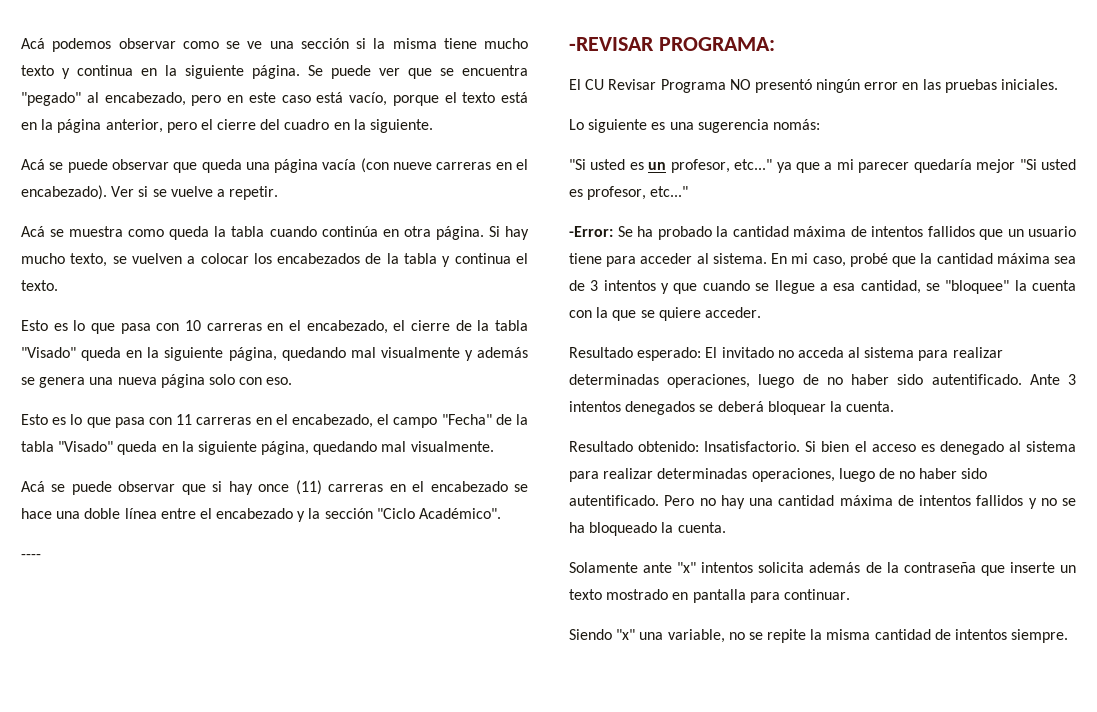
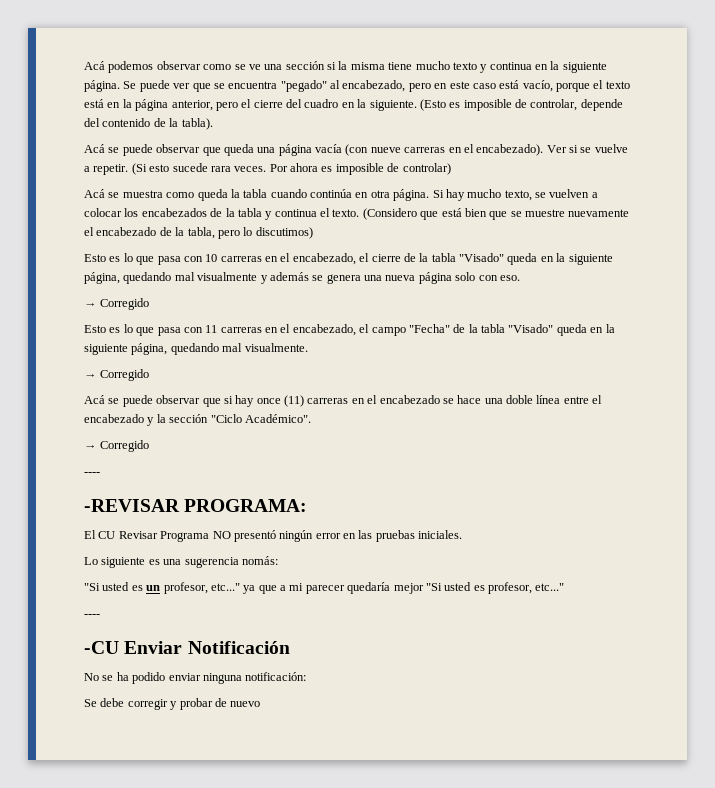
+ (Esto es imposible de controlar, depende del contenido de la tabla).
+ (Si esto sucede rara veces. Por ahora es imposible de controlar)
+ (Considero que está bien que se muestre nuevamente el encabezado de la tabla, pero lo discutimos)
  Esto es lo que pasa con 10 carreras en el encabezado, el cierre de la tabla "Visado" queda en la siguiente página, quedando mal visualmente y además se genera una nueva página solo con eso.
+ → Corregido
  Esto es lo que pasa con 11 carreras en el encabezado, el campo "Fecha" de la tabla "Visado" queda en la siguiente página, quedando mal visualmente.
+ → Corregido
  Acá se puede observar que si hay once (11) carreras en el encabezado se hace una doble línea entre el encabezado y la sección "Ciclo Académico".
+ → Corregido
  "Si usted es un profesor, etc..." ya que a mi parecer quedaría mejor "Si usted es profesor, etc..."
- -Error: Se ha probado la cantidad máxima de intentos fallidos que un usuario tiene para acceder al sistema. En mi caso, probé que la cantidad máxima sea de 3 intentos y que cuando se llegue a esa cantidad, se "bloquee" la cuenta con la que se quiere acceder.
- Resultado esperado: El invitado no acceda al sistema para realizar determinadas operaciones, luego de no haber sido autentificado. Ante 3 intentos denegados se deberá bloquear la cuenta.
- Resultado obtenido: Insatisfactorio. Si bien el acceso es denegado al sistema para realizar determinadas operaciones, luego de no haber sido autentificado. Pero no hay una cantidad máxima de intentos fallidos y no se ha bloqueado la cuenta.
- Solamente ante "x" intentos solicita además de la contraseña que inserte un texto mostrado en pantalla para continuar.
- Siendo "x" una variable, no se repite la misma cantidad de intentos siempre.
+ ----
+ -CU Enviar Notificación
+ No se ha podido enviar ninguna notificación:
+ Se debe corregir y probar de nuevo

